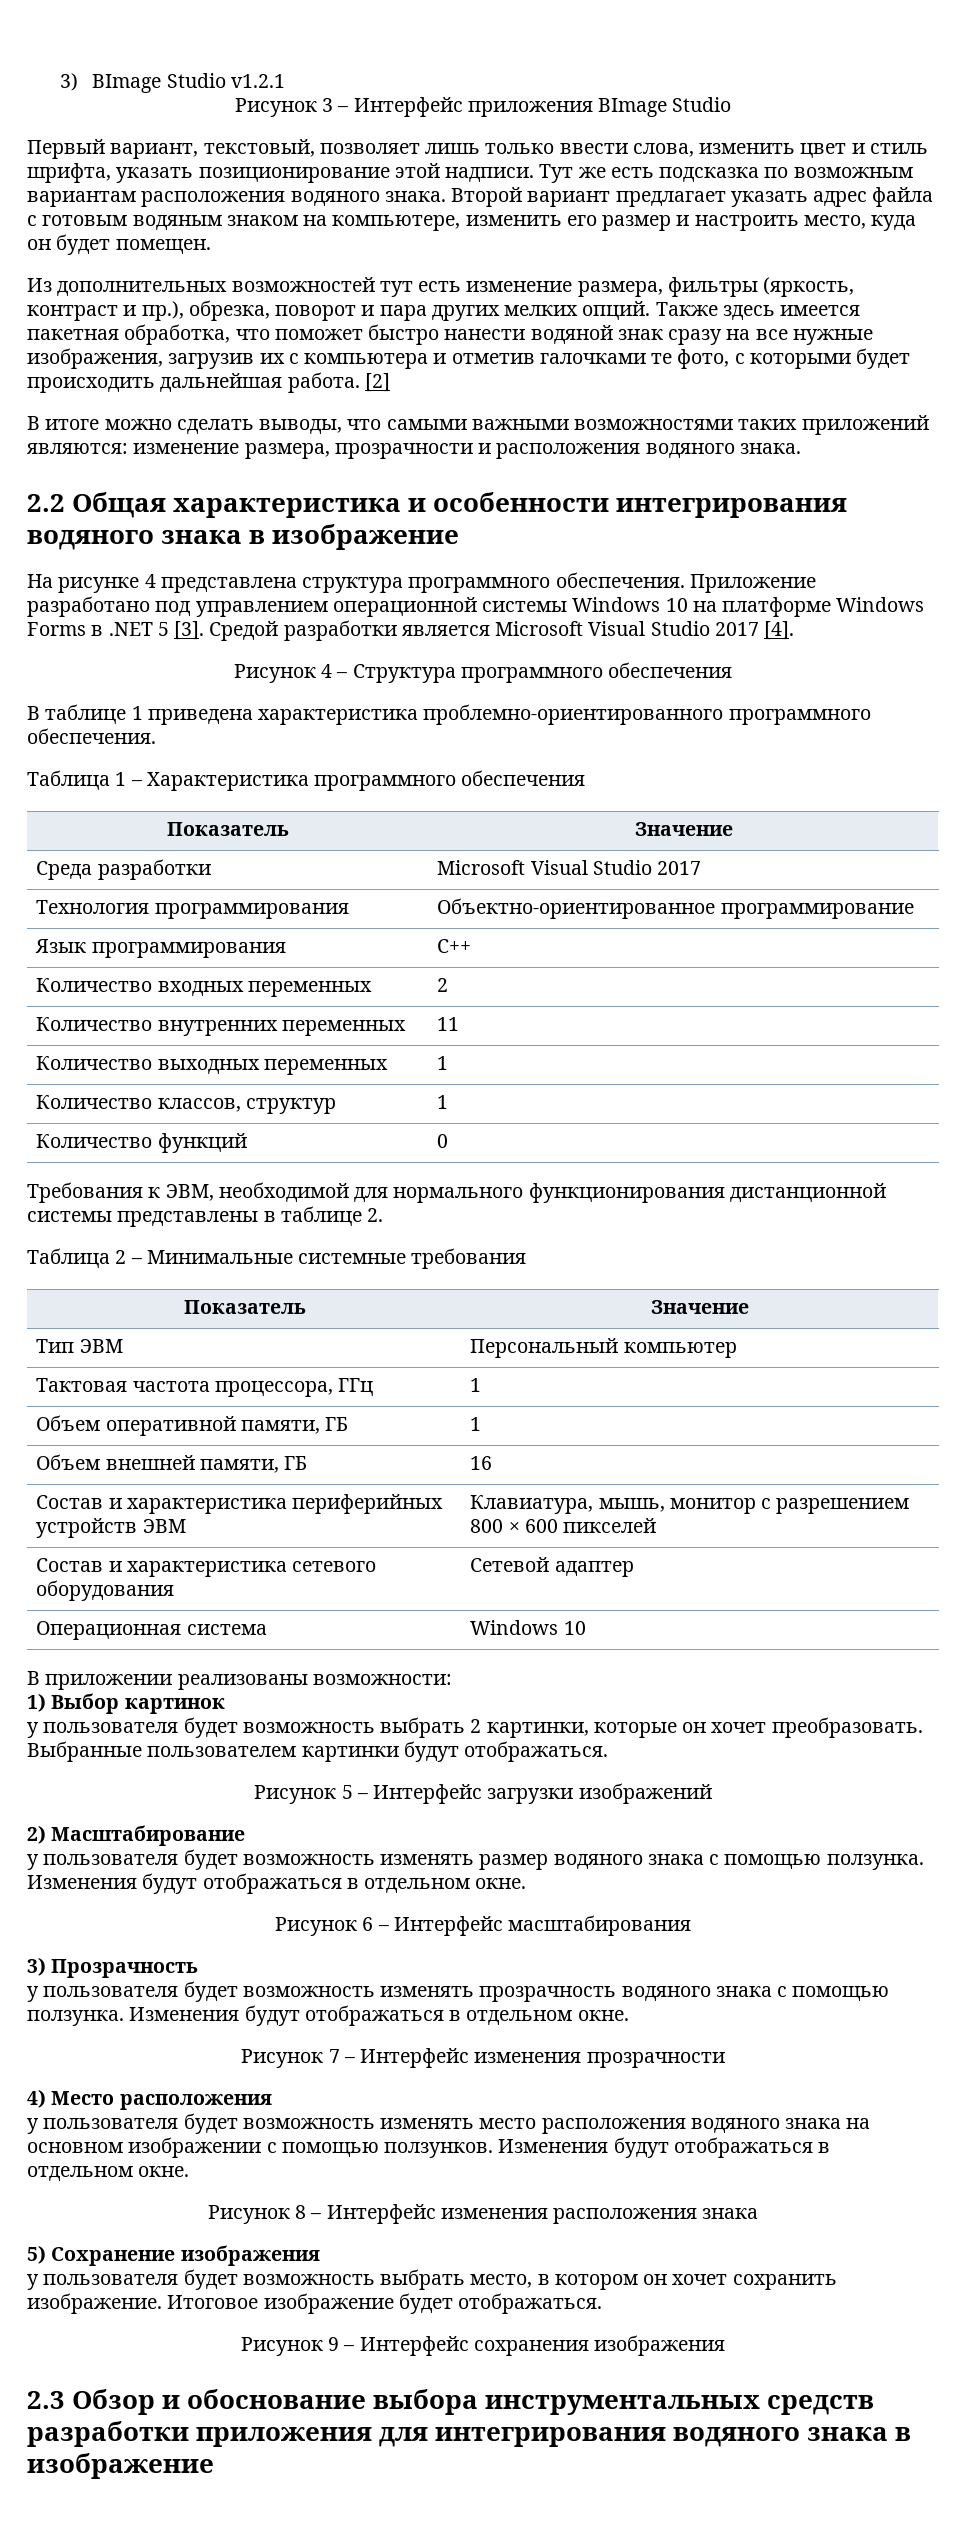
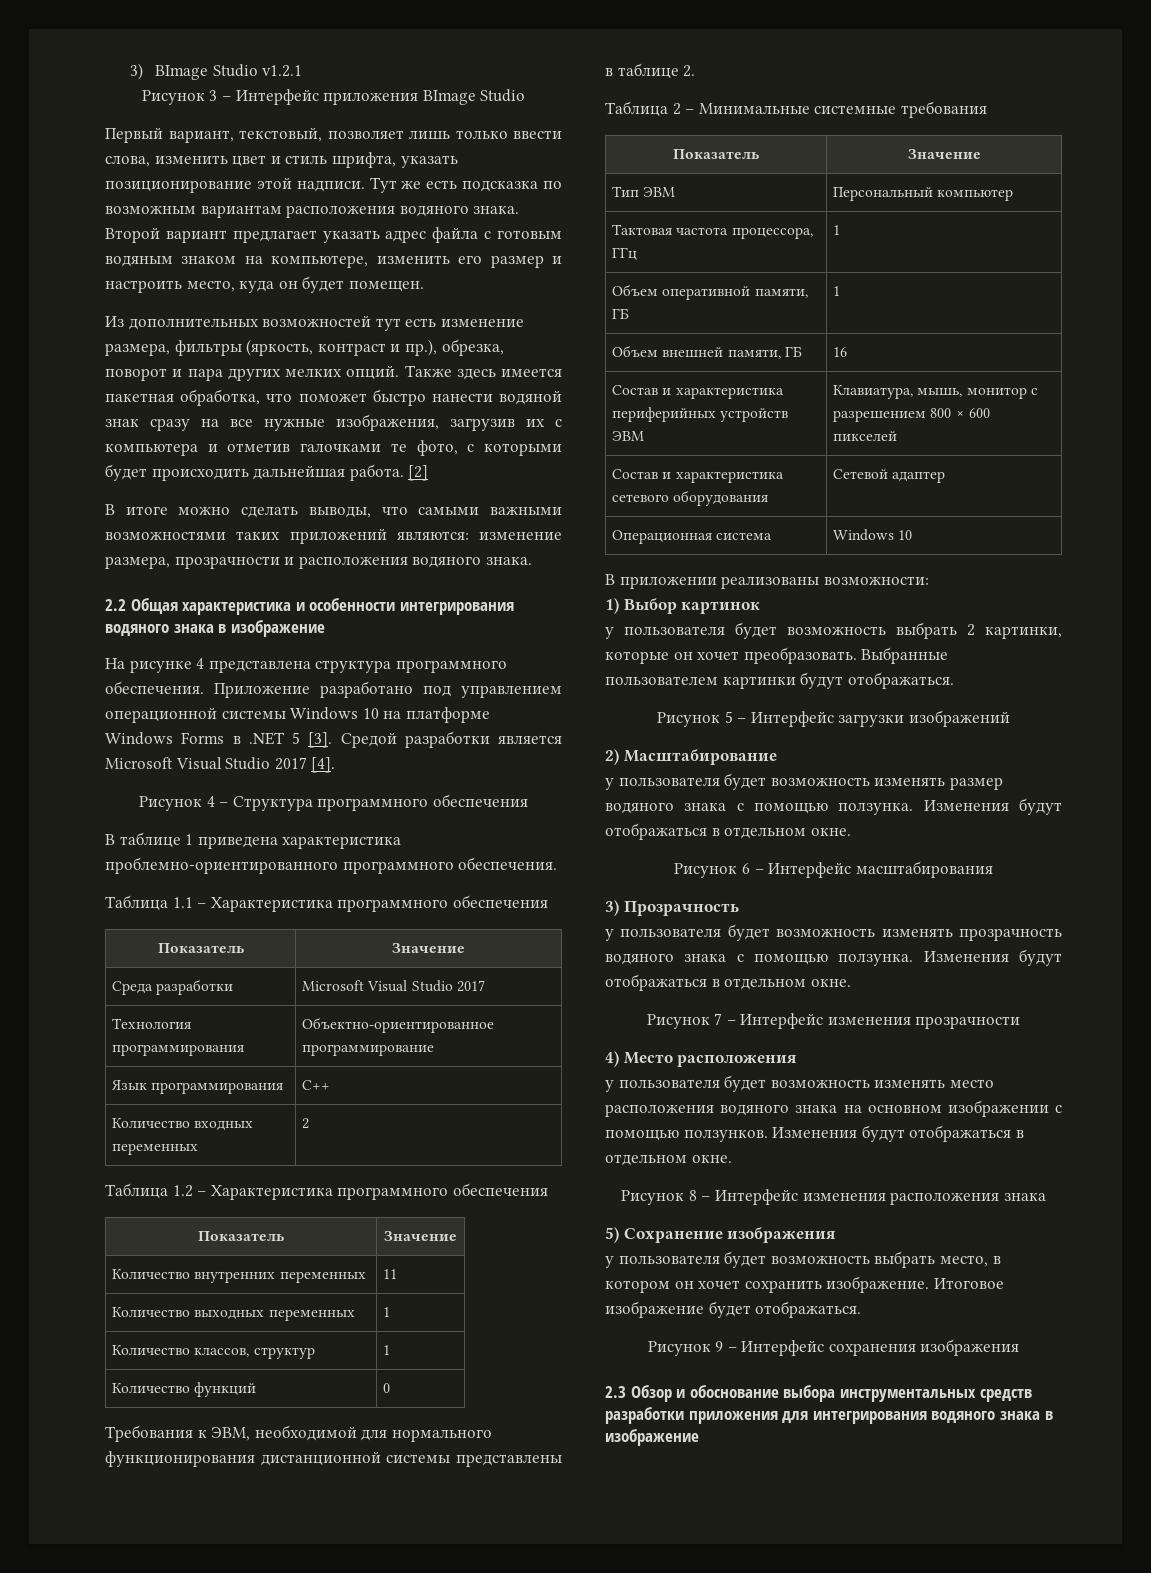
- Таблица 1 – Характеристика программного обеспечения
+ Таблица 1.1 – Характеристика программного обеспечения
+ Таблица 1.2 – Характеристика программного обеспечения
+ Показатель | Значение

